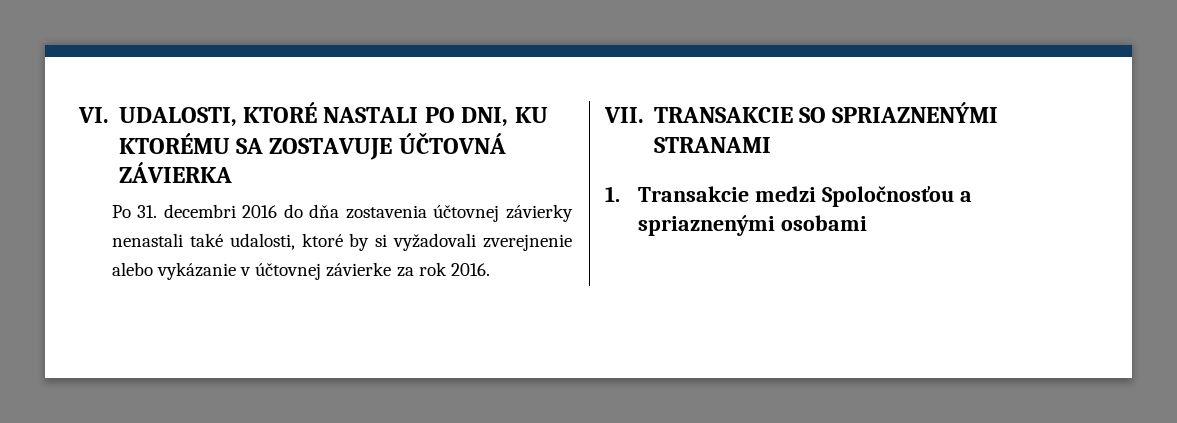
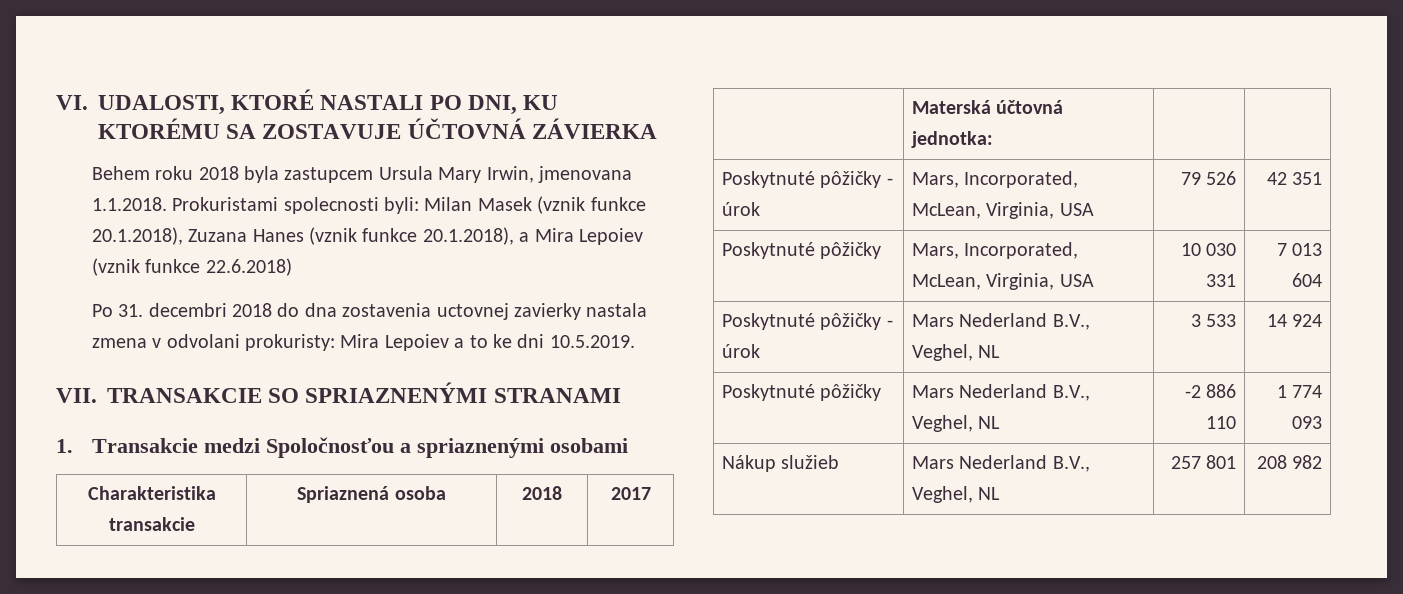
- Po 31. decembri 2016 do dňa zostavenia účtovnej závierky nenastali také udalosti, ktoré by si vyžadovali zverejnenie alebo vykázanie v účtovnej závierke za rok 2016.
+ Behem roku 2018 byla zastupcem Ursula Mary Irwin, jmenovana 1.1.2018. Prokuristami spolecnosti byli: Milan Masek (vznik funkce 20.1.2018), Zuzana Hanes (vznik funkce 20.1.2018), a Mira Lepoiev (vznik funkce 22.6.2018)
+ Po 31. decembri 2018 do dna zostavenia uctovnej zavierky nastala zmena v odvolani prokuristy: Mira Lepoiev a to ke dni 10.5.2019.
+ Charakteristika transakcie | Spriaznená osoba | 2018 | 2017
+ | Materská účtovná jednotka: | |
+ Poskytnuté pôžičky - úrok | Mars, Incorporated, McLean, Virginia, USA | 79 526 | 42 351
+ Poskytnuté pôžičky | Mars, Incorporated, McLean, Virginia, USA | 10 030 331 | 7 013 604
+ Poskytnuté pôžičky - úrok | Mars Nederland B.V., Veghel, NL | 3 533 | 14 924
+ Poskytnuté pôžičky | Mars Nederland B.V., Veghel, NL | -2 886 110 | 1 774 093
+ Nákup služieb | Mars Nederland B.V., Veghel, NL | 257 801 | 208 982

